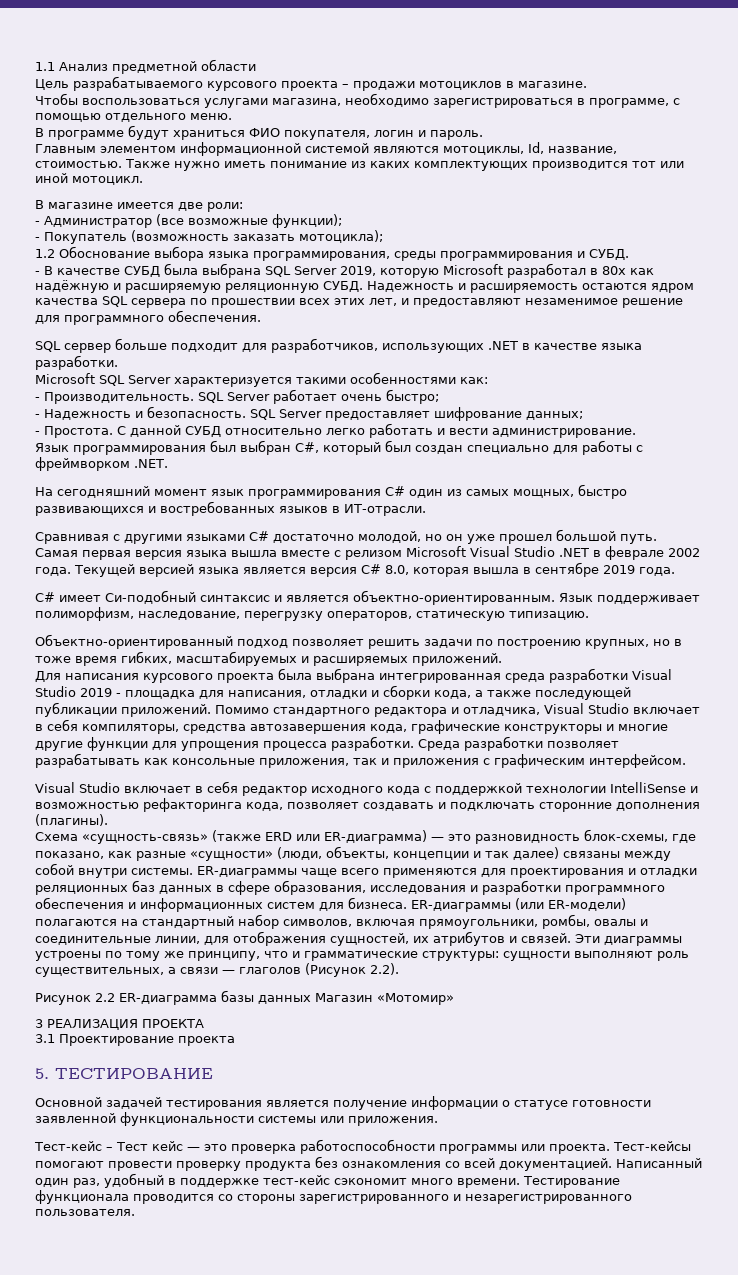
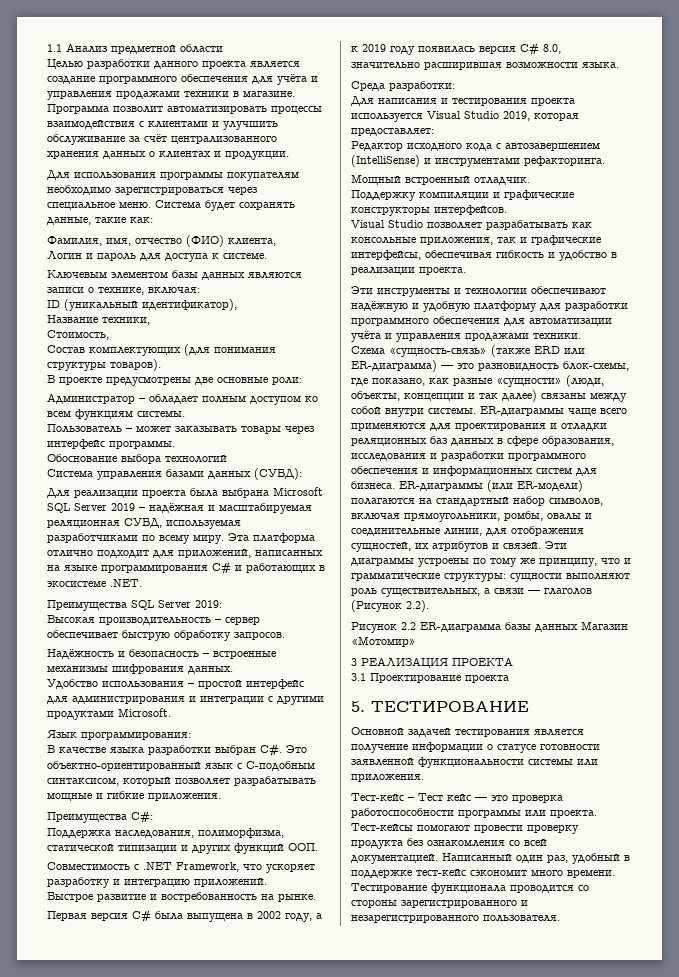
- Цель разрабатываемого курсового проекта – продажи мотоциклов в магазине.
- Чтобы воспользоваться услугами магазина, необходимо зарегистрироваться в программе, с помощью отдельного меню.
- В программе будут храниться ФИО покупателя, логин и пароль.
- Главным элементом информационной системой являются мотоциклы, Id, название, стоимостью. Также нужно иметь понимание из каких комплектующих производится тот или иной мотоцикл.
- В магазине имеется две роли:
- - Администратор (все возможные функции);
- - Покупатель (возможность заказать мотоцикла);
- 1.2 Обоснование выбора языка программирования, среды программирования и СУБД.
- - В качестве СУБД была выбрана SQL Server 2019, которую Microsoft разработал в 80х как надёжную и расширяемую реляционную СУБД. Надежность и расширяемость остаются ядром качества SQL сервера по прошествии всех этих лет, и предоставляют незаменимое решение для программного обеспечения.
- SQL сервер больше подходит для разработчиков, использующих .NET в качестве языка разработки.
- Microsoft SQL Server характеризуется такими особенностями как:
- - Производительность. SQL Server работает очень быстро;
- - Надежность и безопасность. SQL Server предоставляет шифрование данных;
- - Простота. С данной СУБД относительно легко работать и вести администрирование.
- Язык программирования был выбран С#, который был создан специально для работы с фреймворком .NET.
- На сегодняшний момент язык программирования C# один из самых мощных, быстро развивающихся и востребованных языков в ИТ-отрасли.
- Сравнивая с другими языками C# достаточно молодой, но он уже прошел большой путь. Самая первая версия языка вышла вместе с релизом Microsoft Visual Studio .NET в феврале 2002 года. Текущей версией языка является версия C# 8.0, которая вышла в сентябре 2019 года.
- C# имеет Си-подобный синтаксис и является объектно-ориентированным. Язык поддерживает полиморфизм, наследование, перегрузку операторов, статическую типизацию.
- Объектно-ориентированный подход позволяет решить задачи по построению крупных, но в тоже время гибких, масштабируемых и расширяемых приложений.
- Для написания курсового проекта была выбрана интегрированная среда разработки Visual Studio 2019 - площадка для написания, отладки и сборки кода, а также последующей публикации приложений. Помимо стандартного редактора и отладчика, Visual Studio включает в себя компиляторы, средства автозавершения кода, графические конструкторы и многие другие функции для упрощения процесса разработки. Среда разработки позволяет разрабатывать как консольные приложения, так и приложения с графическим интерфейсом.
- Visual Studio включает в себя редактор исходного кода с поддержкой технологии IntelliSense и возможностью рефакторинга кода, позволяет создавать и подключать сторонние дополнения (плагины).
+ Целью разработки данного проекта является создание программного обеспечения для учёта и управления продажами техники в магазине. Программа позволит автоматизировать процессы взаимодействия с клиентами и улучшить обслуживание за счёт централизованного хранения данных о клиентах и продукции.
+ Для использования программы покупателям необходимо зарегистрироваться через специальное меню. Система будет сохранять данные, такие как:
+ Фамилия, имя, отчество (ФИО) клиента,
+ Логин и пароль для доступа к системе.
+ Ключевым элементом базы данных являются записи о технике, включая:
+ ID (уникальный идентификатор),
+ Название техники,
+ Стоимость,
+ Состав комплектующих (для понимания структуры товаров).
+ В проекте предусмотрены две основные роли:
+ Администратор – обладает полным доступом ко всем функциям системы.
+ Пользователь – может заказывать товары через интерфейс программы.
+ Обоснование выбора технологий
+ Система управления базами данных (СУБД):
+ Для реализации проекта была выбрана Microsoft SQL Server 2019 – надёжная и масштабируемая реляционная СУБД, используемая разработчиками по всему миру. Эта платформа отлично подходит для приложений, написанных на языке программирования C# и работающих в экосистеме .NET.
+ Преимущества SQL Server 2019:
+ Высокая производительность – сервер обеспечивает быструю обработку запросов.
+ Надёжность и безопасность – встроенные механизмы шифрования данных.
+ Удобство использования – простой интерфейс для администрирования и интеграции с другими продуктами Microsoft.
+ Язык программирования:
+ В качестве языка разработки выбран C#. Это объектно-ориентированный язык с C-подобным синтаксисом, который позволяет разрабатывать мощные и гибкие приложения.
+ Преимущества C#:
+ Поддержка наследования, полиморфизма, статической типизации и других функций ООП.
+ Совместимость с .NET Framework, что ускоряет разработку и интеграцию приложений.
+ Быстрое развитие и востребованность на рынке.
+ Первая версия C# была выпущена в 2002 году, а к 2019 году появилась версия C# 8.0, значительно расширившая возможности языка.
+ Среда разработки:
+ Для написания и тестирования проекта используется Visual Studio 2019, которая предоставляет:
+ Редактор исходного кода с автозавершением (IntelliSense) и инструментами рефакторинга.
+ Мощный встроенный отладчик.
+ Поддержку компиляции и графические конструкторы интерфейсов.
+ Visual Studio позволяет разрабатывать как консольные приложения, так и графические интерфейсы, обеспечивая гибкость и удобство в реализации проекта.
+ Эти инструменты и технологии обеспечивают надёжную и удобную платформу для разработки программного обеспечения для автоматизации учёта и управления продажами техники.

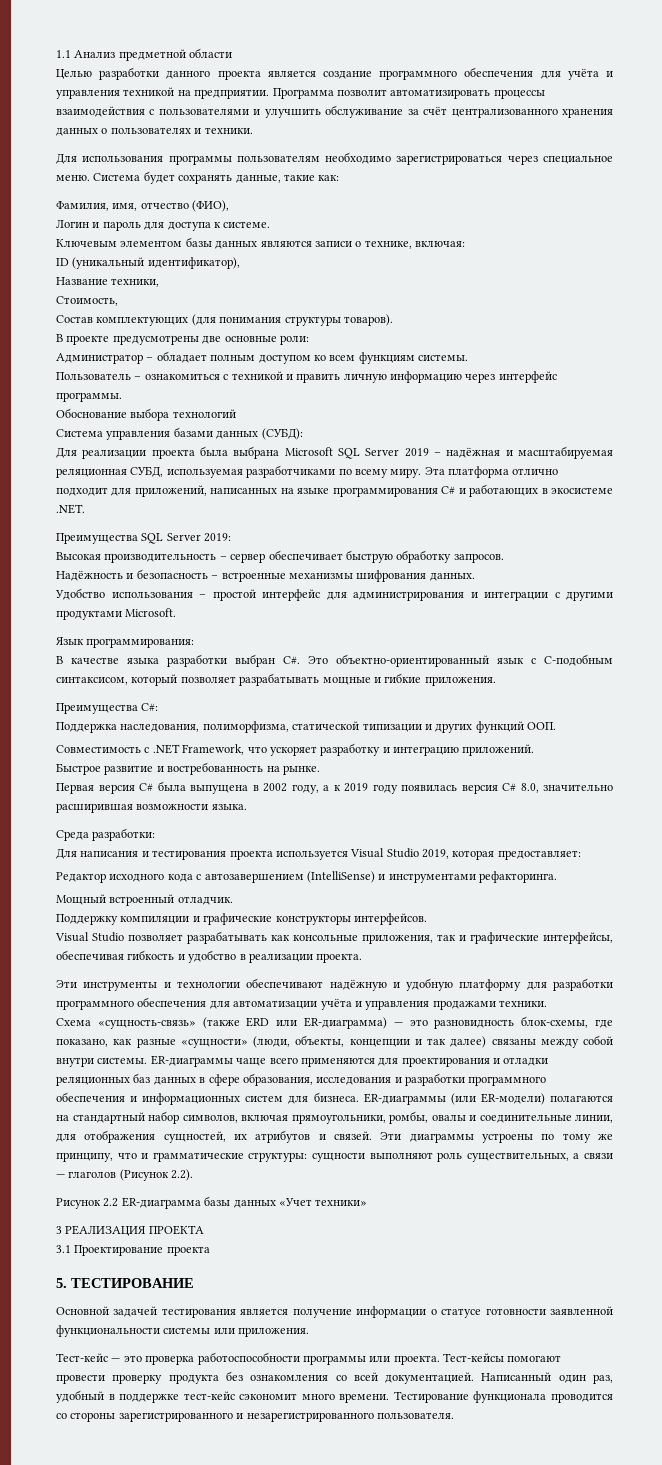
- Целью разработки данного проекта является создание программного обеспечения для учёта и управления продажами техники в магазине.
+ Целью разработки данного проекта является создание программного обеспечения для учёта и управления техникой на предприятии.
- Программа позволит автоматизировать процессы взаимодействия с клиентами и улучшить обслуживание за счёт централизованного хранения данных о клиентах и продукции.
+ Программа позволит автоматизировать процессы взаимодействия с пользователями и улучшить обслуживание за счёт централизованного хранения данных о пользователях и техники.
- Для использования программы покупателям необходимо зарегистрироваться через специальное меню.
+ Для использования программы пользователям необходимо зарегистрироваться через специальное меню.
- Фамилия, имя, отчество (ФИО) клиента,
+ Фамилия, имя, отчество (ФИО),
- Пользователь – может заказывать товары через интерфейс программы.
+ Пользователь – ознакомиться с техникой и править личную информацию через интерфейс программы.
- Рисунок 2.2 ER-диаграмма базы данных Магазин «Мотомир»
+ Рисунок 2.2 ER-диаграмма базы данных «Учет техники»
- Тест-кейс – Тест кейс — это проверка работоспособности программы или проекта.
+ Тест-кейс — это проверка работоспособности программы или проекта.

